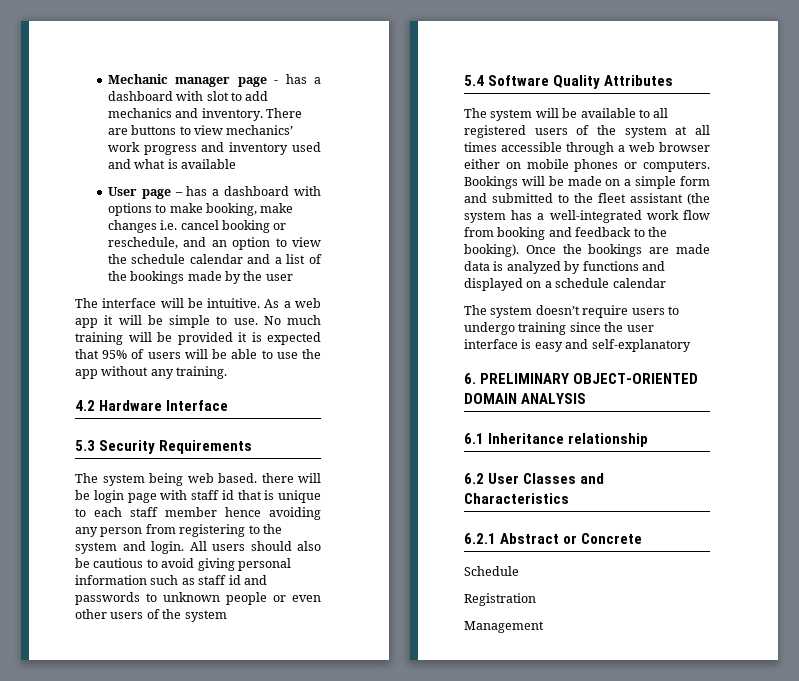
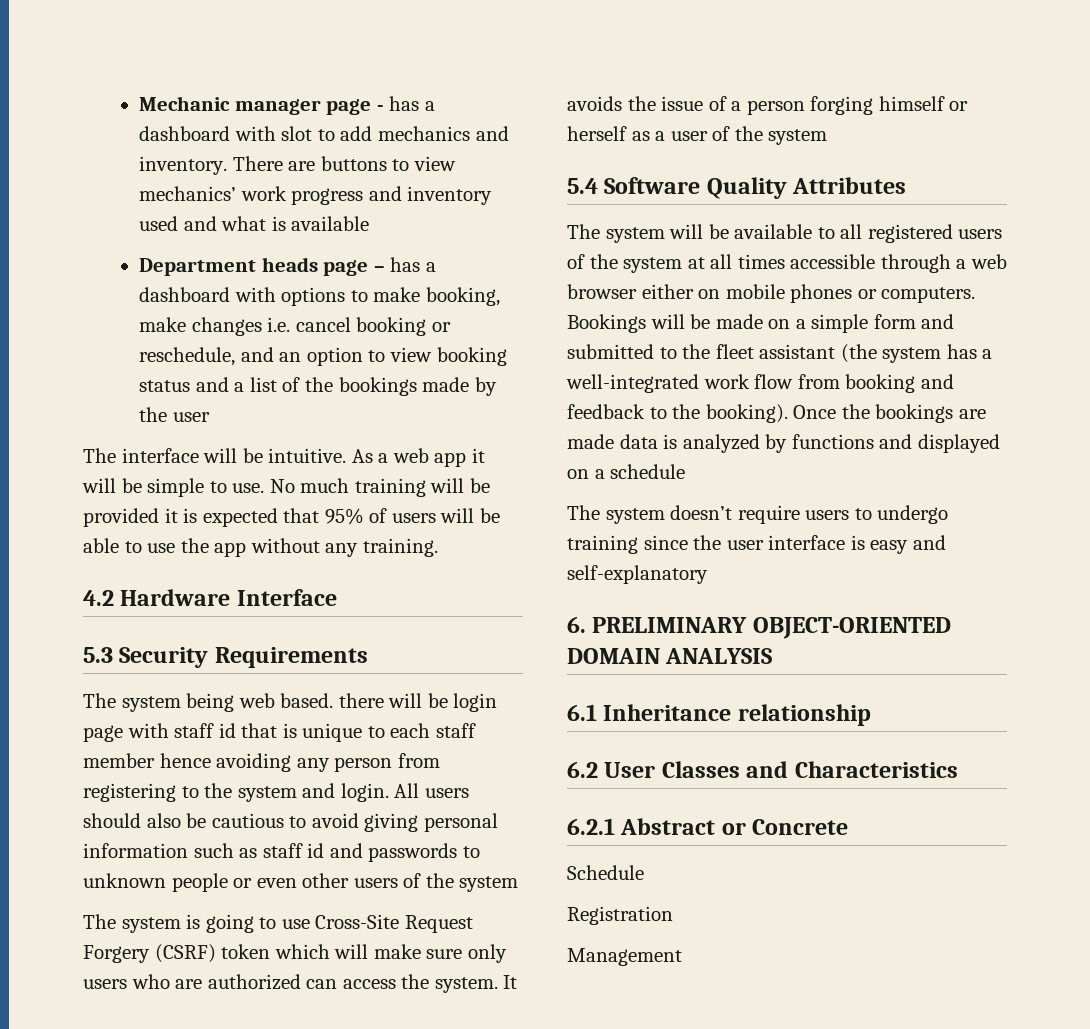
- User page – has a dashboard with options to make booking, make changes i.e. cancel booking or reschedule, and an option to view the schedule calendar and a list of the bookings made by the user
+ Department heads page – has a dashboard with options to make booking, make changes i.e. cancel booking or reschedule, and an option to view booking status and a list of the bookings made by the user
+ The system is going to use Cross-Site Request Forgery (CSRF) token which will make sure only users who are authorized can access the system. It avoids the issue of a person forging himself or herself as a user of the system
- Once the bookings are made data is analyzed by functions and displayed on a schedule calendar
+ Once the bookings are made data is analyzed by functions and displayed on a schedule

